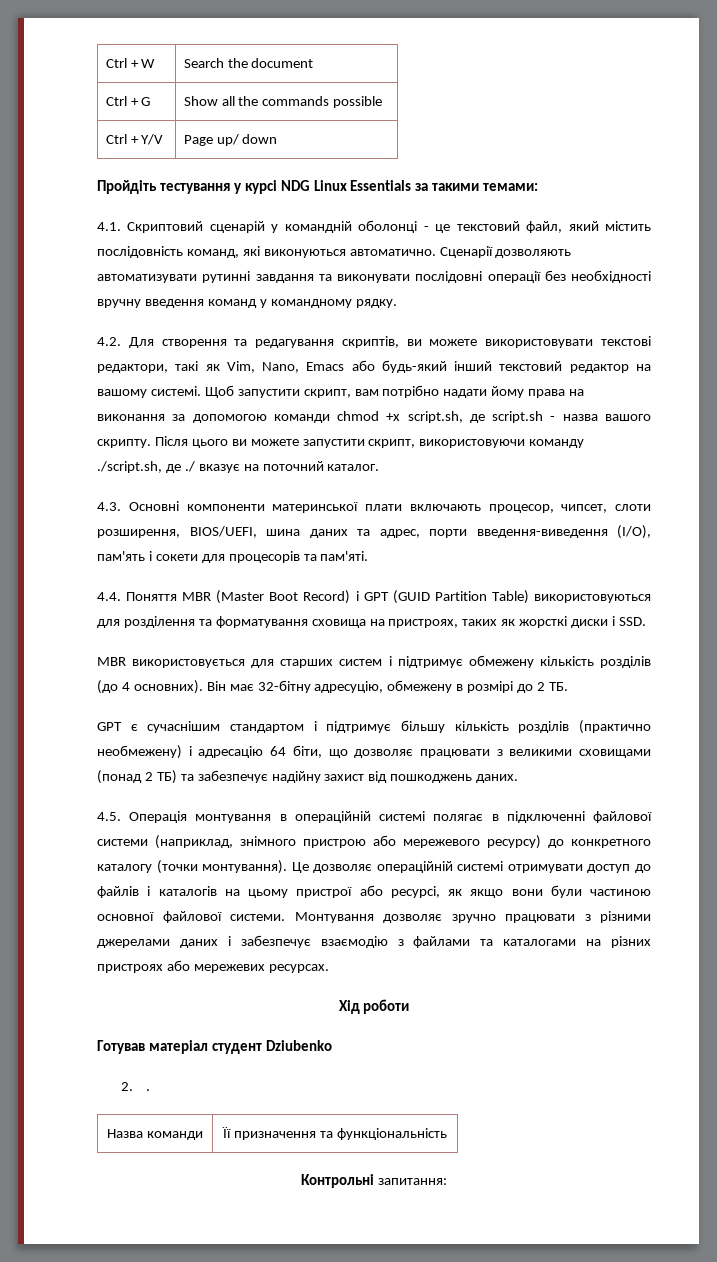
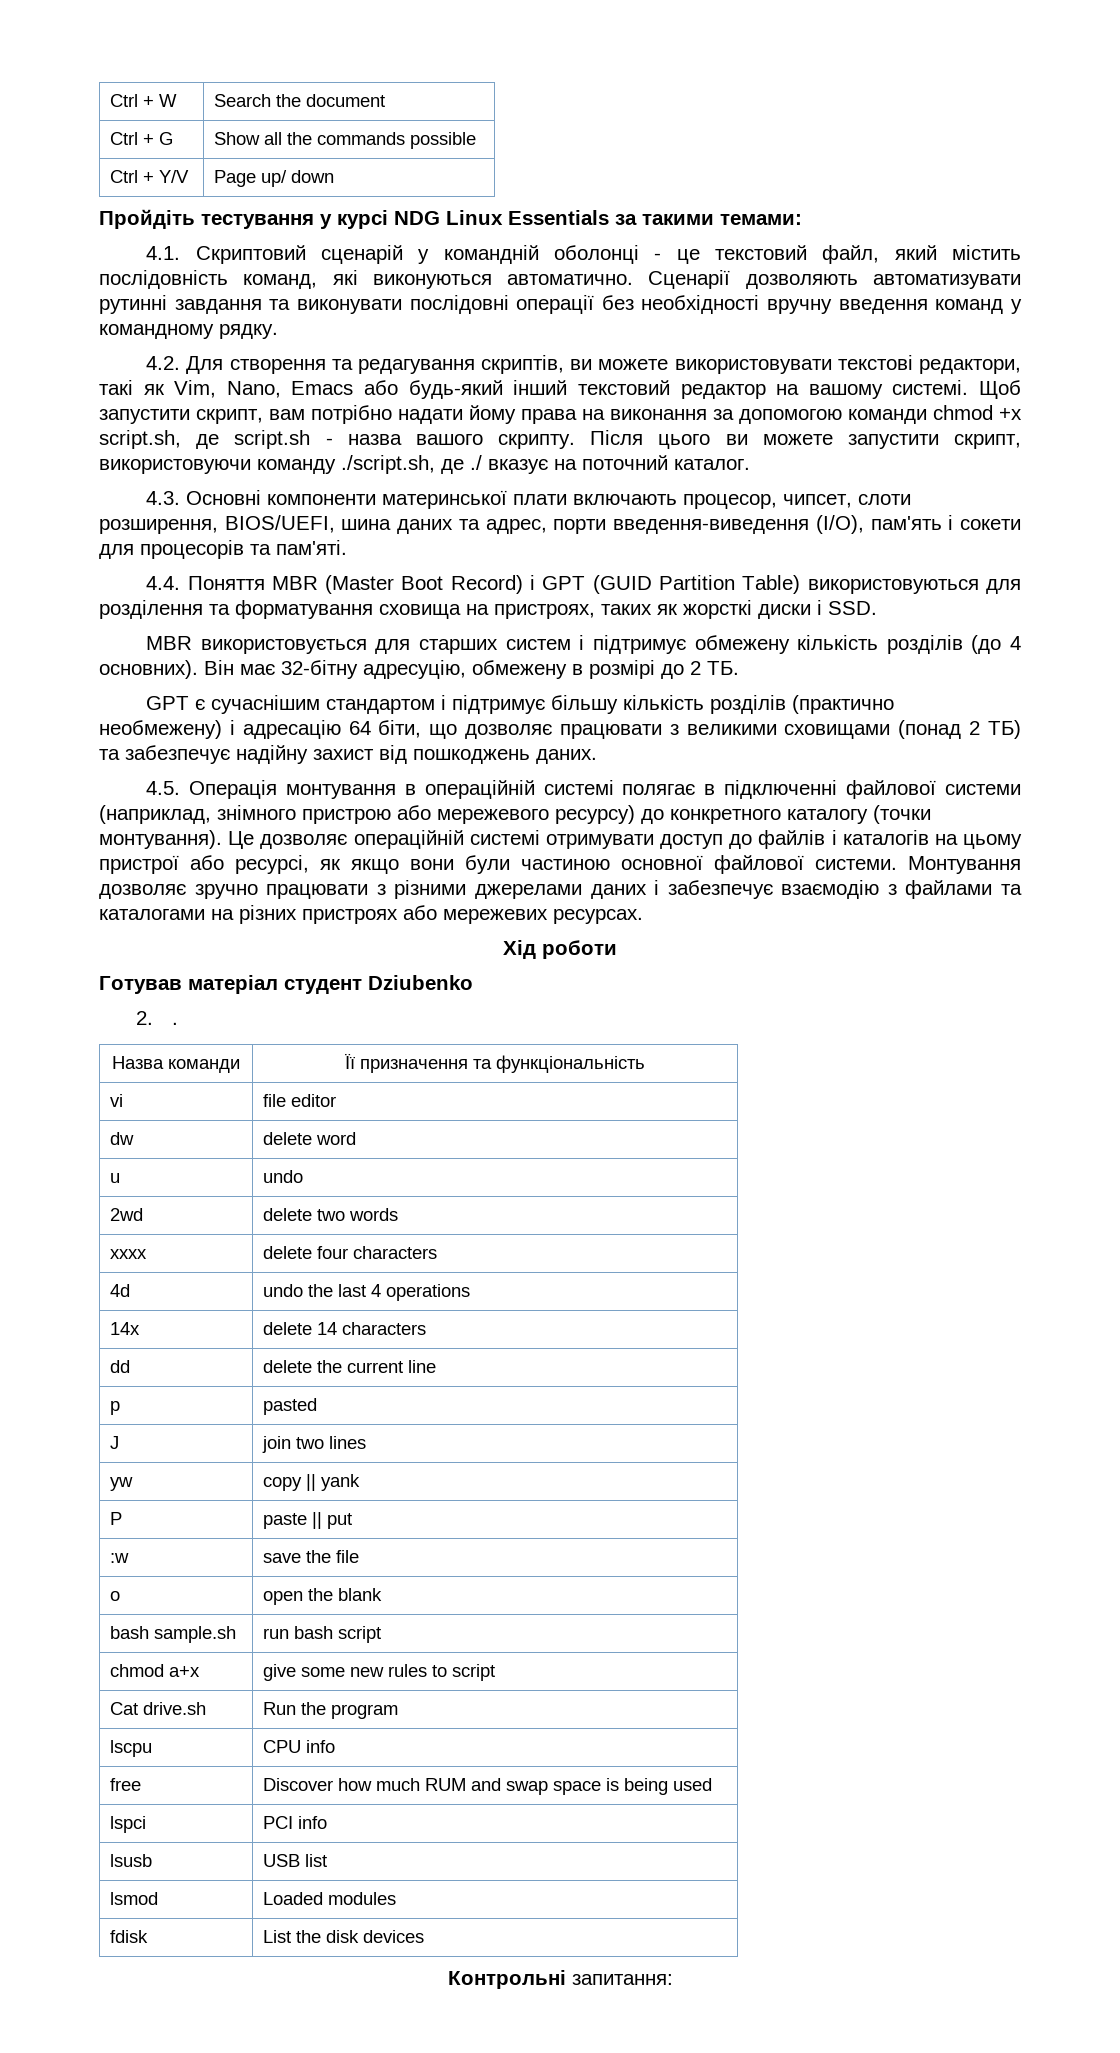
+ vi | file editor
+ dw | delete word
+ u | undo
+ 2wd | delete two words
+ xxxx | delete four characters
+ 4d | undo the last 4 operations
+ 14x | delete 14 characters
+ dd | delete the current line
+ p | pasted
+ J | join two lines
+ yw | copy || yank
+ P | paste || put
+ :w | save the file
+ o | open the blank
+ bash sample.sh | run bash script
+ chmod a+x | give some new rules to script
+ Cat drive.sh | Run the program
+ lscpu | CPU info
+ free | Discover how much RUM and swap space is being used
+ lspci | PCI info
+ lsusb | USB list
+ lsmod | Loaded modules
+ fdisk | List the disk devices

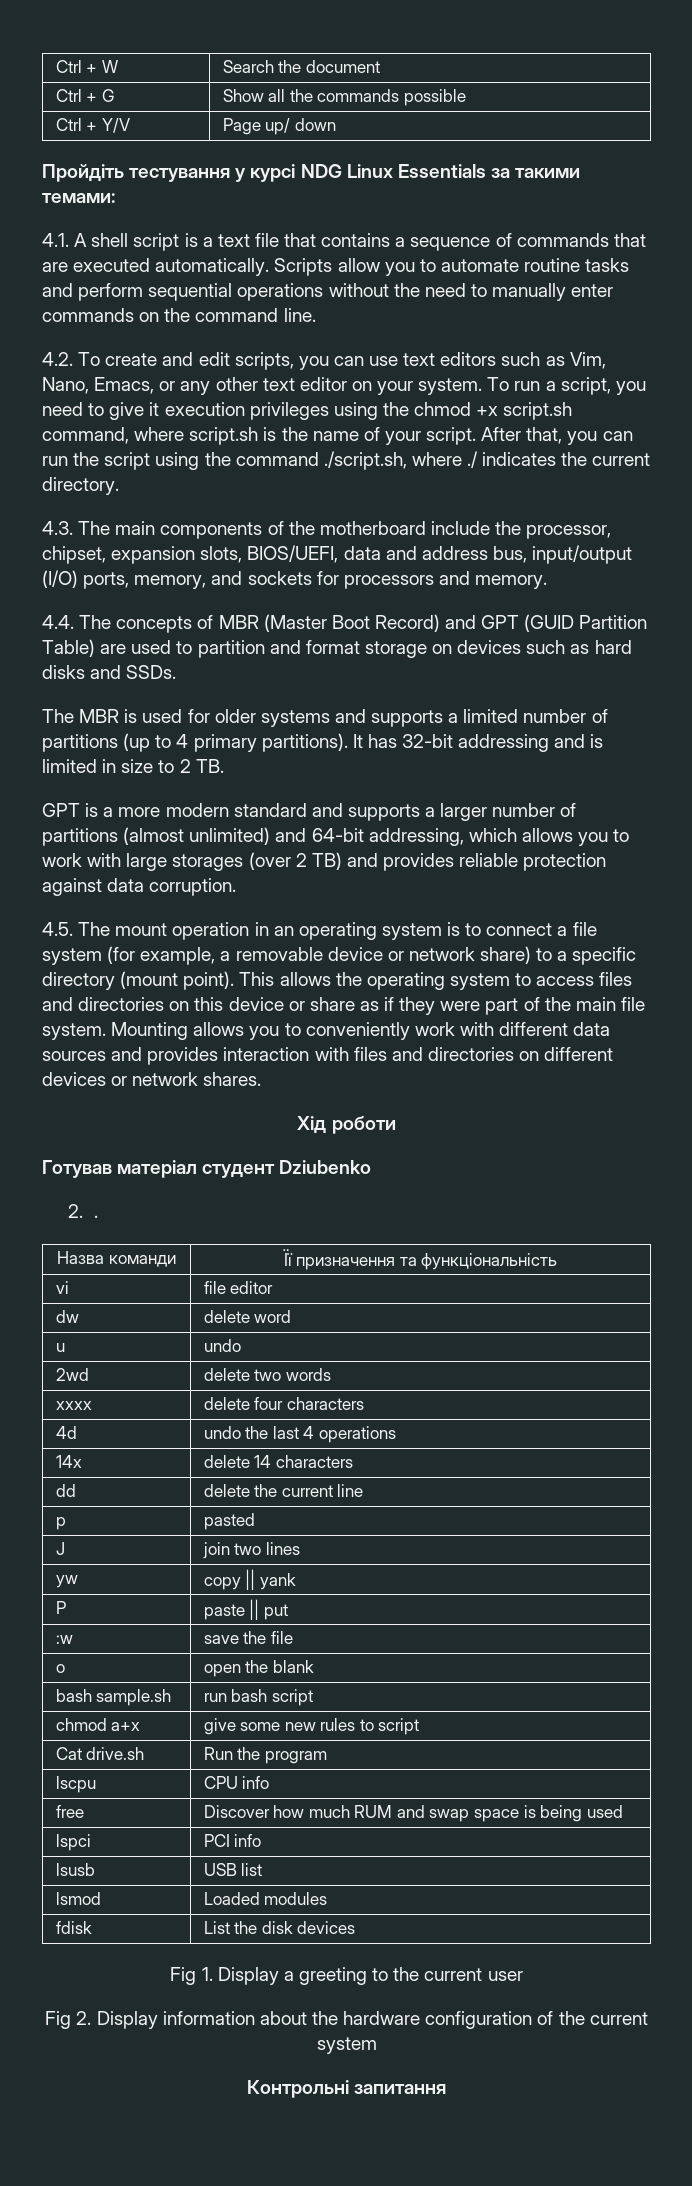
- 4.1. Скриптовий сценарій у командній оболонці - це текстовий файл, який містить послідовність команд, які виконуються автоматично. Сценарії дозволяють автоматизувати рутинні завдання та виконувати послідовні операції без необхідності вручну введення команд у командному рядку.
- 4.2. Для створення та редагування скриптів, ви можете використовувати текстові редактори, такі як Vim, Nano, Emacs або будь-який інший текстовий редактор на вашому системі. Щоб запустити скрипт, вам потрібно надати йому права на виконання за допомогою команди chmod +x script.sh, де script.sh - назва вашого скрипту. Після цього ви можете запустити скрипт, використовуючи команду ./script.sh, де ./ вказує на поточний каталог.
- 4.3. Основні компоненти материнської плати включають процесор, чипсет, слоти розширення, BIOS/UEFI, шина даних та адрес, порти введення-виведення (I/O), пам'ять і сокети для процесорів та пам'яті.
- 4.4. Поняття MBR (Master Boot Record) і GPT (GUID Partition Table) використовуються для розділення та форматування сховища на пристроях, таких як жорсткі диски і SSD.
- MBR використовується для старших систем і підтримує обмежену кількість розділів (до 4 основних). Він має 32-бітну адресуцію, обмежену в розмірі до 2 ТБ.
- GPT є сучаснішим стандартом і підтримує більшу кількість розділів (практично необмежену) і адресацію 64 біти, що дозволяє працювати з великими сховищами (понад 2 ТБ) та забезпечує надійну захист від пошкоджень даних.
- 4.5. Операція монтування в операційній системі полягає в підключенні файлової системи (наприклад, знімного пристрою або мережевого ресурсу) до конкретного каталогу (точки монтування). Це дозволяє операційній системі отримувати доступ до файлів і каталогів на цьому пристрої або ресурсі, як якщо вони були частиною основної файлової системи. Монтування дозволяє зручно працювати з різними джерелами даних і забезпечує взаємодію з файлами та каталогами на різних пристроях або мережевих ресурсах.
+ 4.1. A shell script is a text file that contains a sequence of commands that are executed automatically. Scripts allow you to automate routine tasks and perform sequential operations without the need to manually enter commands on the command line.
+ 4.2. To create and edit scripts, you can use text editors such as Vim, Nano, Emacs, or any other text editor on your system. To run a script, you need to give it execution privileges using the chmod +x script.sh command, where script.sh is the name of your script. After that, you can run the script using the command ./script.sh, where ./ indicates the current directory.
+ 4.3. The main components of the motherboard include the processor, chipset, expansion slots, BIOS/UEFI, data and address bus, input/output (I/O) ports, memory, and sockets for processors and memory.
+ 4.4. The concepts of MBR (Master Boot Record) and GPT (GUID Partition Table) are used to partition and format storage on devices such as hard disks and SSDs.
+ The MBR is used for older systems and supports a limited number of partitions (up to 4 primary partitions). It has 32-bit addressing and is limited in size to 2 TB.
+ GPT is a more modern standard and supports a larger number of partitions (almost unlimited) and 64-bit addressing, which allows you to work with large storages (over 2 TB) and provides reliable protection against data corruption.
+ 4.5. The mount operation in an operating system is to connect a file system (for example, a removable device or network share) to a specific directory (mount point). This allows the operating system to access files and directories on this device or share as if they were part of the main file system. Mounting allows you to conveniently work with different data sources and provides interaction with files and directories on different devices or network shares.
+ Fig 1. Display a greeting to the current user
+ Fig 2. Display information about the hardware configuration of the current system
- Контрольні запитання:
+ Контрольні запитання

